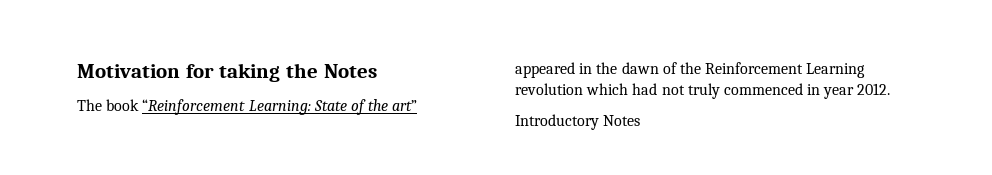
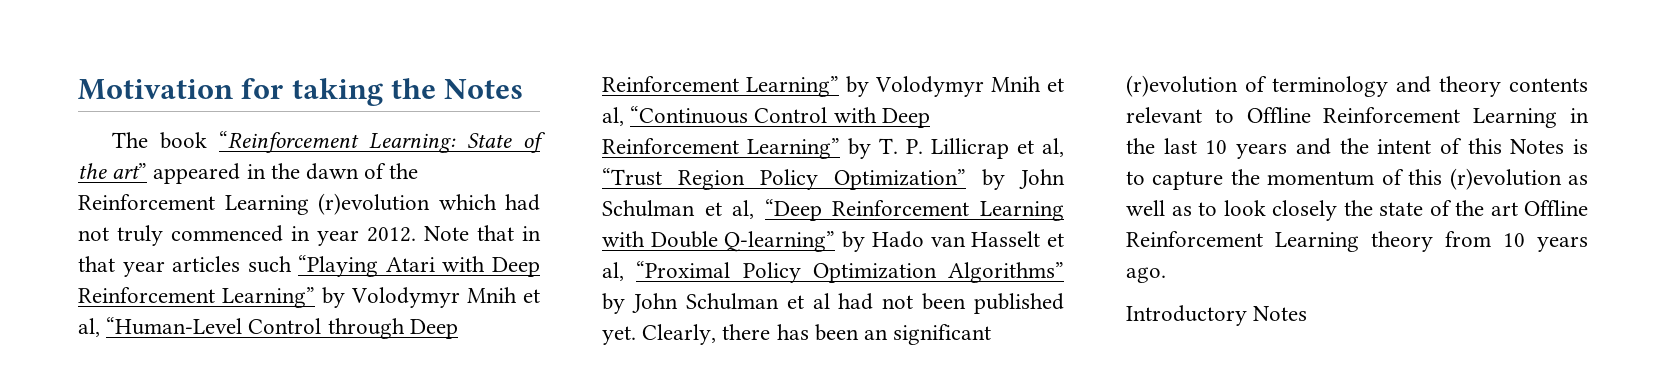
- The book “Reinforcement Learning: State of the art” appeared in the dawn of the Reinforcement Learning revolution which had not truly commenced in year 2012.
+ The book “Reinforcement Learning: State of the art” appeared in the dawn of the Reinforcement Learning (r)evolution which had not truly commenced in year 2012. Note that in that year articles such “Playing Atari with Deep Reinforcement Learning” by Volodymyr Mnih et al, “Human-Level Control through Deep Reinforcement Learning” by Volodymyr Mnih et al, “Continuous Control with Deep Reinforcement Learning” by T. P. Lillicrap et al, “Trust Region Policy Optimization” by John Schulman et al, “Deep Reinforcement Learning with Double Q-learning” by Hado van Hasselt et al, “Proximal Policy Optimization Algorithms” by John Schulman et al had not been published yet. Clearly, there has been an significant (r)evolution of terminology and theory contents relevant to Offline Reinforcement Learning in the last 10 years and the intent of this Notes is to capture the momentum of this (r)evolution as well as to look closely the state of the art Offline Reinforcement Learning theory from 10 years ago.

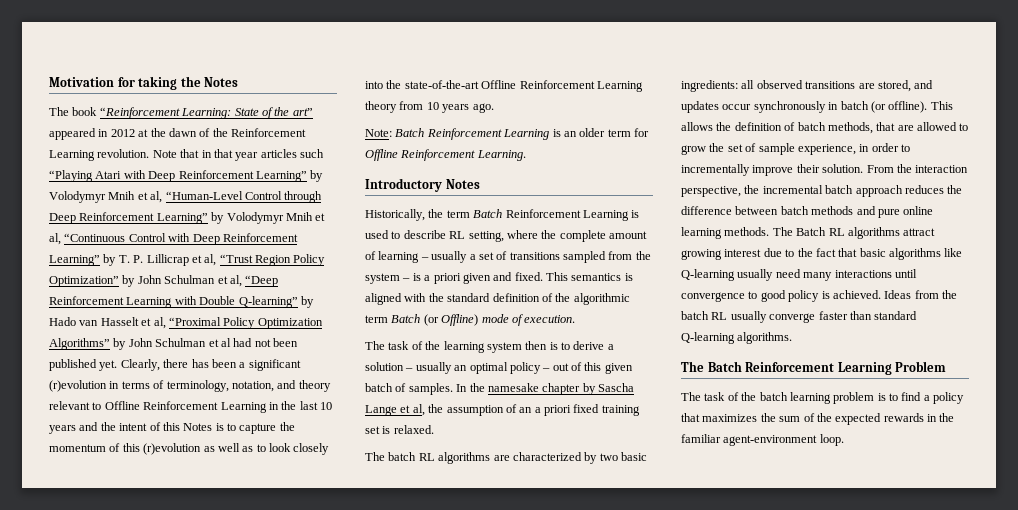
- The book “Reinforcement Learning: State of the art” appeared in the dawn of the Reinforcement Learning (r)evolution which had not truly commenced in year 2012.
+ The book “Reinforcement Learning: State of the art” appeared in 2012 at the dawn of the Reinforcement Learning revolution.
- Clearly, there has been an significant (r)evolution of terminology and theory contents relevant to Offline Reinforcement Learning in the last 10 years and the intent of this Notes is to capture the momentum of this (r)evolution as well as to look closely the state of the art Offline Reinforcement Learning theory from 10 years ago.
+ Clearly, there has been a significant (r)evolution in terms of terminology, notation, and theory relevant to Offline Reinforcement Learning in the last 10 years and the intent of this Notes is to capture the momentum of this (r)evolution as well as to look closely into the state-of-the-art Offline Reinforcement Learning theory from 10 years ago.
+ Note: Batch Reinforcement Learning is an older term for Offline Reinforcement Learning.
  Introductory Notes
+ Historically, the term Batch Reinforcement Learning is used to describe RL setting, where the complete amount of learning – usually a set of transitions sampled from the system – is a priori given and fixed. This semantics is aligned with the standard definition of the algorithmic term Batch (or Offline) mode of execution.
+ The task of the learning system then is to derive a solution – usually an optimal policy – out of this given batch of samples. In the namesake chapter by Sascha Lange et al, the assumption of an a priori fixed training set is relaxed.
+ The batch RL algorithms are characterized by two basic ingredients: all observed transitions are stored, and updates occur synchronously in batch (or offline). This allows the definition of batch methods, that are allowed to grow the set of sample experience, in order to incrementally improve their solution. From the interaction perspective, the incremental batch approach reduces the difference between batch methods and pure online learning methods. The Batch RL algorithms attract growing interest due to the fact that basic algorithms like Q-learning usually need many interactions until convergence to good policy is achieved. Ideas from the batch RL usually converge faster than standard Q-learning algorithms.
+ The Batch Reinforcement Learning Problem
+ The task of the batch learning problem is to find a policy that maximizes the sum of the expected rewards in the familiar agent-environment loop.

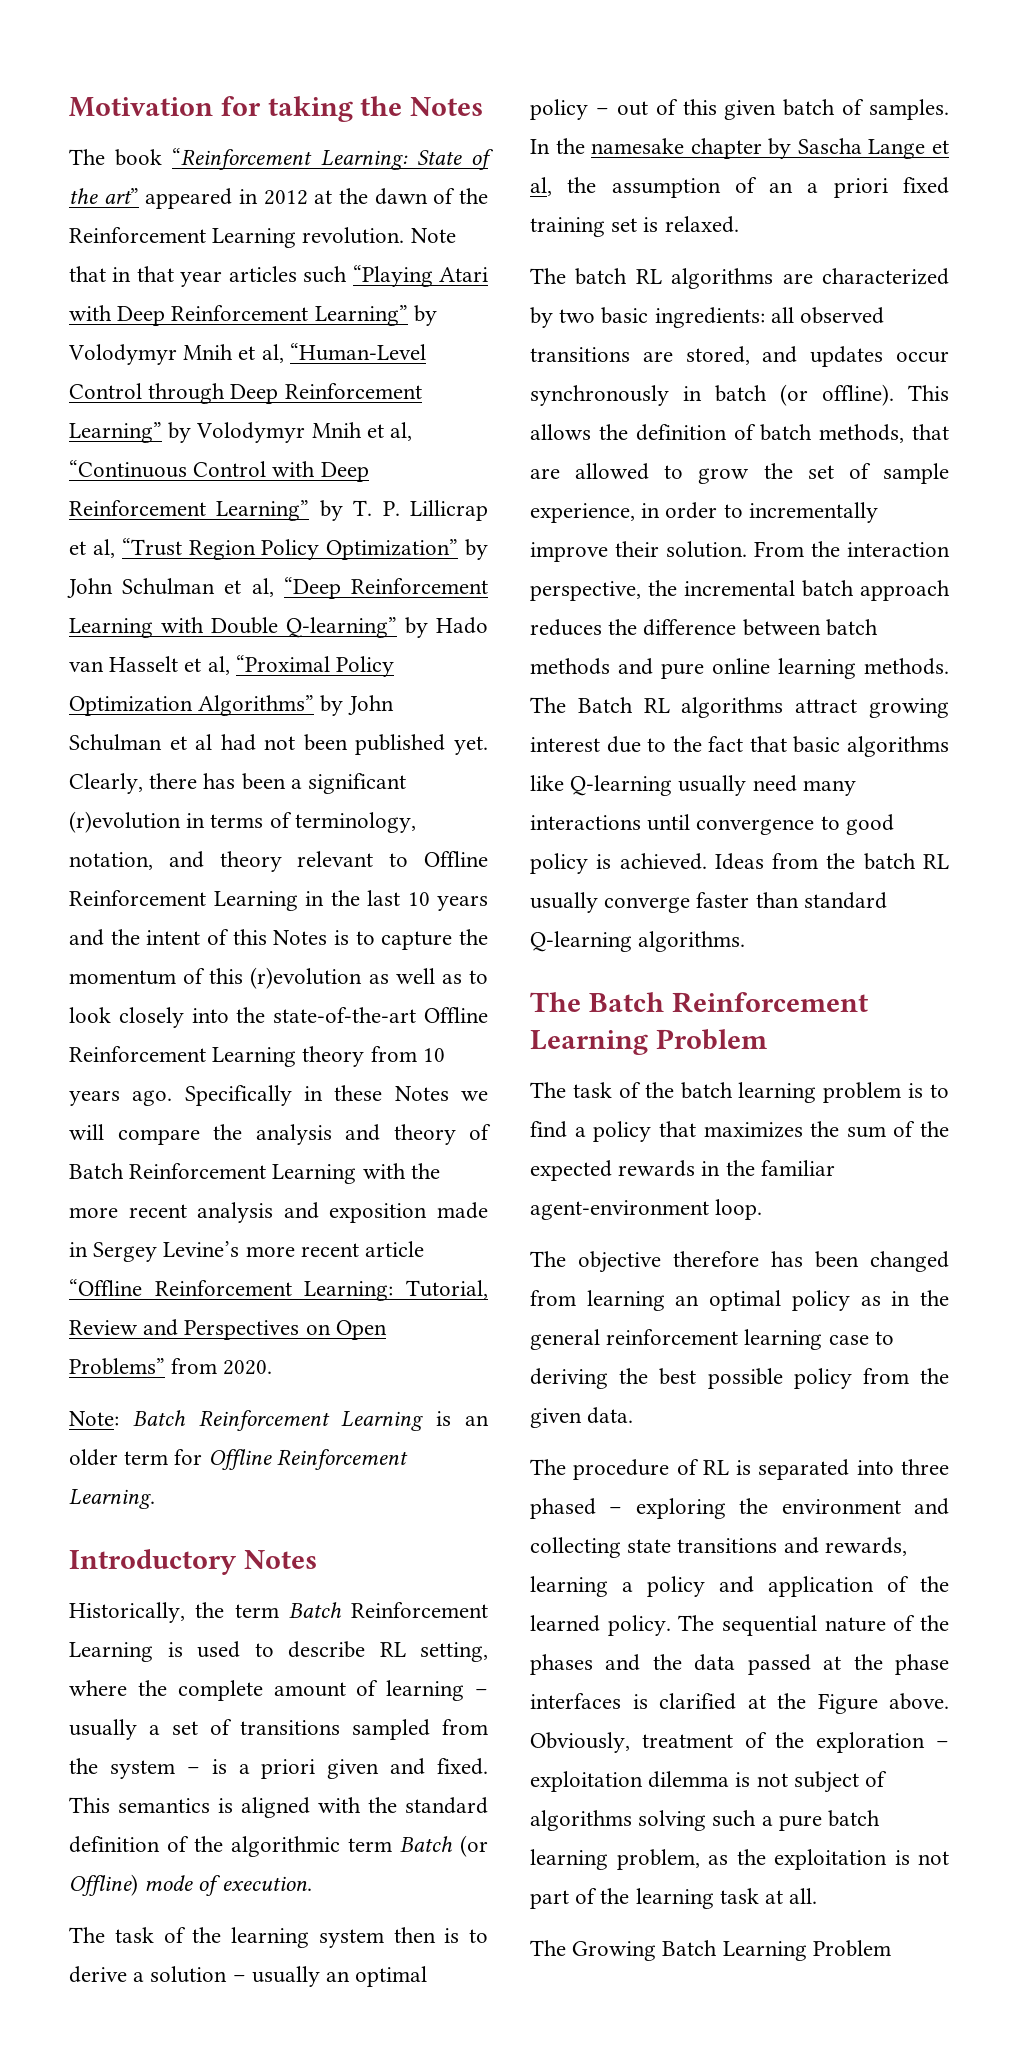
+ Specifically in these Notes we will compare the analysis and theory of Batch Reinforcement Learning with the more recent analysis and exposition made in Sergey Levine’s more recent article “Offline Reinforcement Learning: Tutorial, Review and Perspectives on Open Problems” from 2020.
+ The objective therefore has been changed from learning an optimal policy as in the general reinforcement learning case to deriving the best possible policy from the given data.
+ The procedure of RL is separated into three phased – exploring the environment and collecting state transitions and rewards, learning a policy and application of the learned policy. The sequential nature of the phases and the data passed at the phase interfaces is clarified at the Figure above. Obviously, treatment of the exploration – exploitation dilemma is not subject of algorithms solving such a pure batch learning problem, as the exploitation is not part of the learning task at all.
+ The Growing Batch Learning Problem

